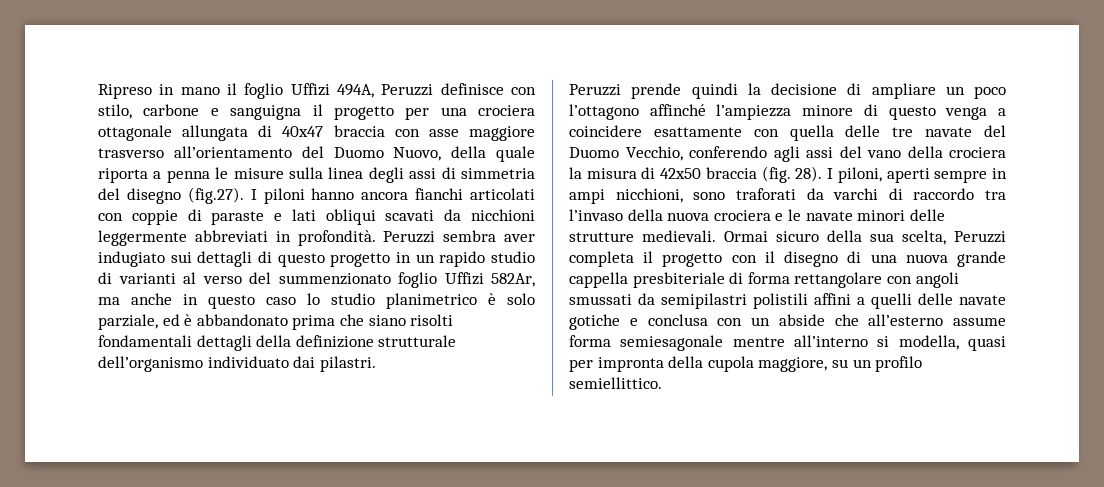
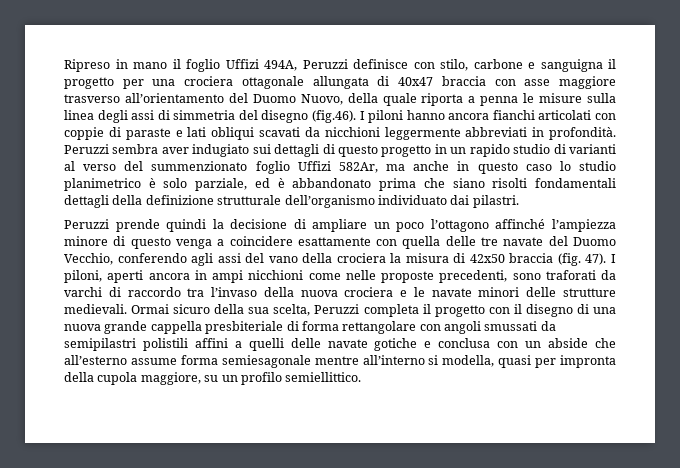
- Ripreso in mano il foglio Uffizi 494A, Peruzzi definisce con stilo, carbone e sanguigna il progetto per una crociera ottagonale allungata di 40x47 braccia con asse maggiore trasverso all’orientamento del Duomo Nuovo, della quale riporta a penna le misure sulla linea degli assi di simmetria del disegno (fig.27). I piloni hanno ancora fianchi articolati con coppie di paraste e lati obliqui scavati da nicchioni leggermente abbreviati in profondità.
+ Ripreso in mano il foglio Uffizi 494A, Peruzzi definisce con stilo, carbone e sanguigna il progetto per una crociera ottagonale allungata di 40x47 braccia con asse maggiore trasverso all’orientamento del Duomo Nuovo, della quale riporta a penna le misure sulla linea degli assi di simmetria del disegno (fig.46). I piloni hanno ancora fianchi articolati con coppie di paraste e lati obliqui scavati da nicchioni leggermente abbreviati in profondità.
- Peruzzi prende quindi la decisione di ampliare un poco l’ottagono affinché l’ampiezza minore di questo venga a coincidere esattamente con quella delle tre navate del Duomo Vecchio, conferendo agli assi del vano della crociera la misura di 42x50 braccia (fig. 28).
+ Peruzzi prende quindi la decisione di ampliare un poco l’ottagono affinché l’ampiezza minore di questo venga a coincidere esattamente con quella delle tre navate del Duomo Vecchio, conferendo agli assi del vano della crociera la misura di 42x50 braccia (fig. 47).
- I piloni, aperti sempre in ampi nicchioni, sono traforati da varchi di raccordo tra l’invaso della nuova crociera e le navate minori delle strutture medievali.
+ I piloni, aperti ancora in ampi nicchioni come nelle proposte precedenti, sono traforati da varchi di raccordo tra l’invaso della nuova crociera e le navate minori delle strutture medievali.

